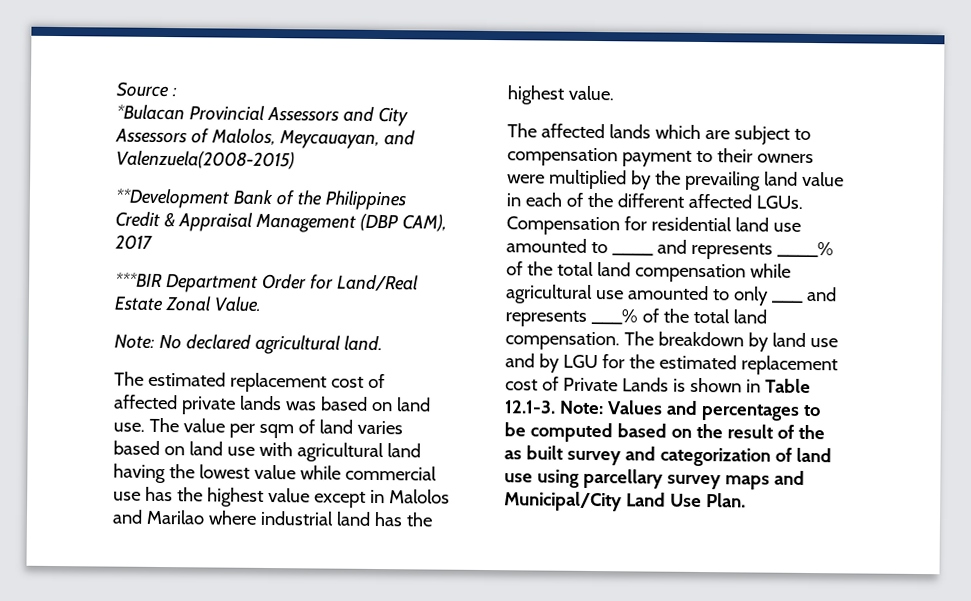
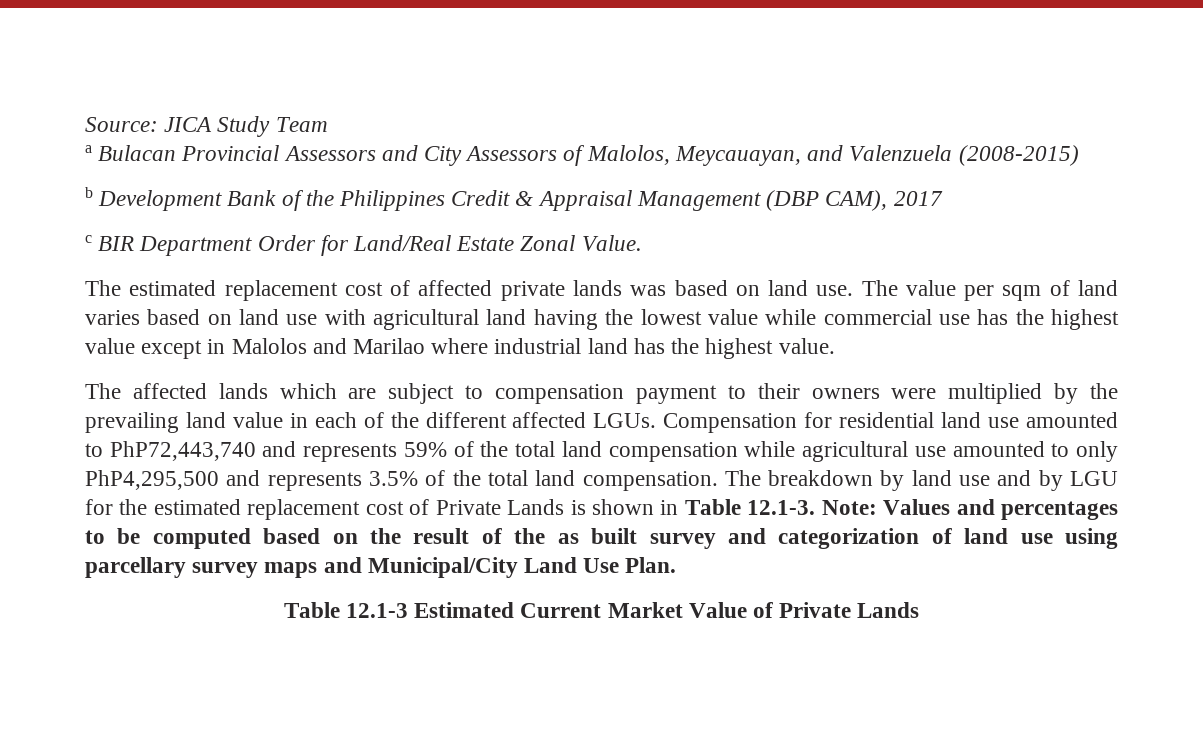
- Source :
- *Bulacan Provincial Assessors and City Assessors of Malolos, Meycauayan, and Valenzuela(2008-2015)
- **Development Bank of the Philippines Credit & Appraisal Management (DBP CAM), 2017
+ Source: JICA Study Team
+ a Bulacan Provincial Assessors and City Assessors of Malolos, Meycauayan, and Valenzuela (2008-2015)
+ b Development Bank of the Philippines Credit & Appraisal Management (DBP CAM), 2017
- ***BIR Department Order for Land/Real Estate Zonal Value.
+ c BIR Department Order for Land/Real Estate Zonal Value.
- Note: No declared agricultural land.
- Compensation for residential land use amounted to ____ and represents ____% of the total land compensation while agricultural use amounted to only ___ and represents ___% of the total land compensation.
+ Compensation for residential land use amounted to PhP72,443,740 and represents 59% of the total land compensation while agricultural use amounted to only PhP4,295,500 and represents 3.5% of the total land compensation.
+ Table 12.1-3 Estimated Current Market Value of Private Lands

